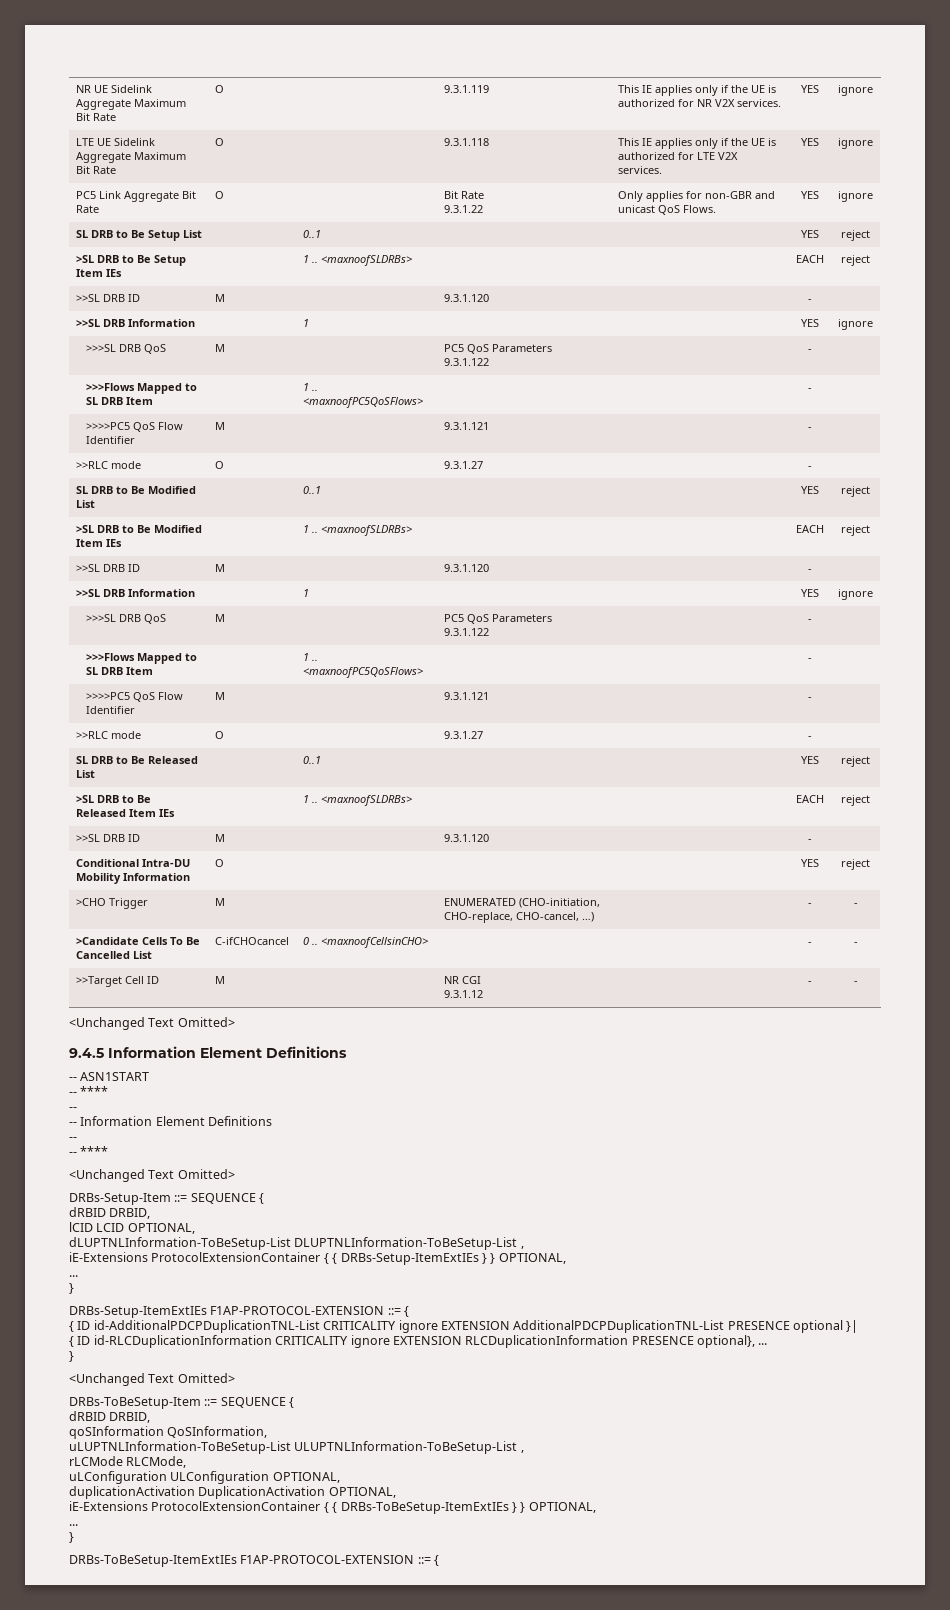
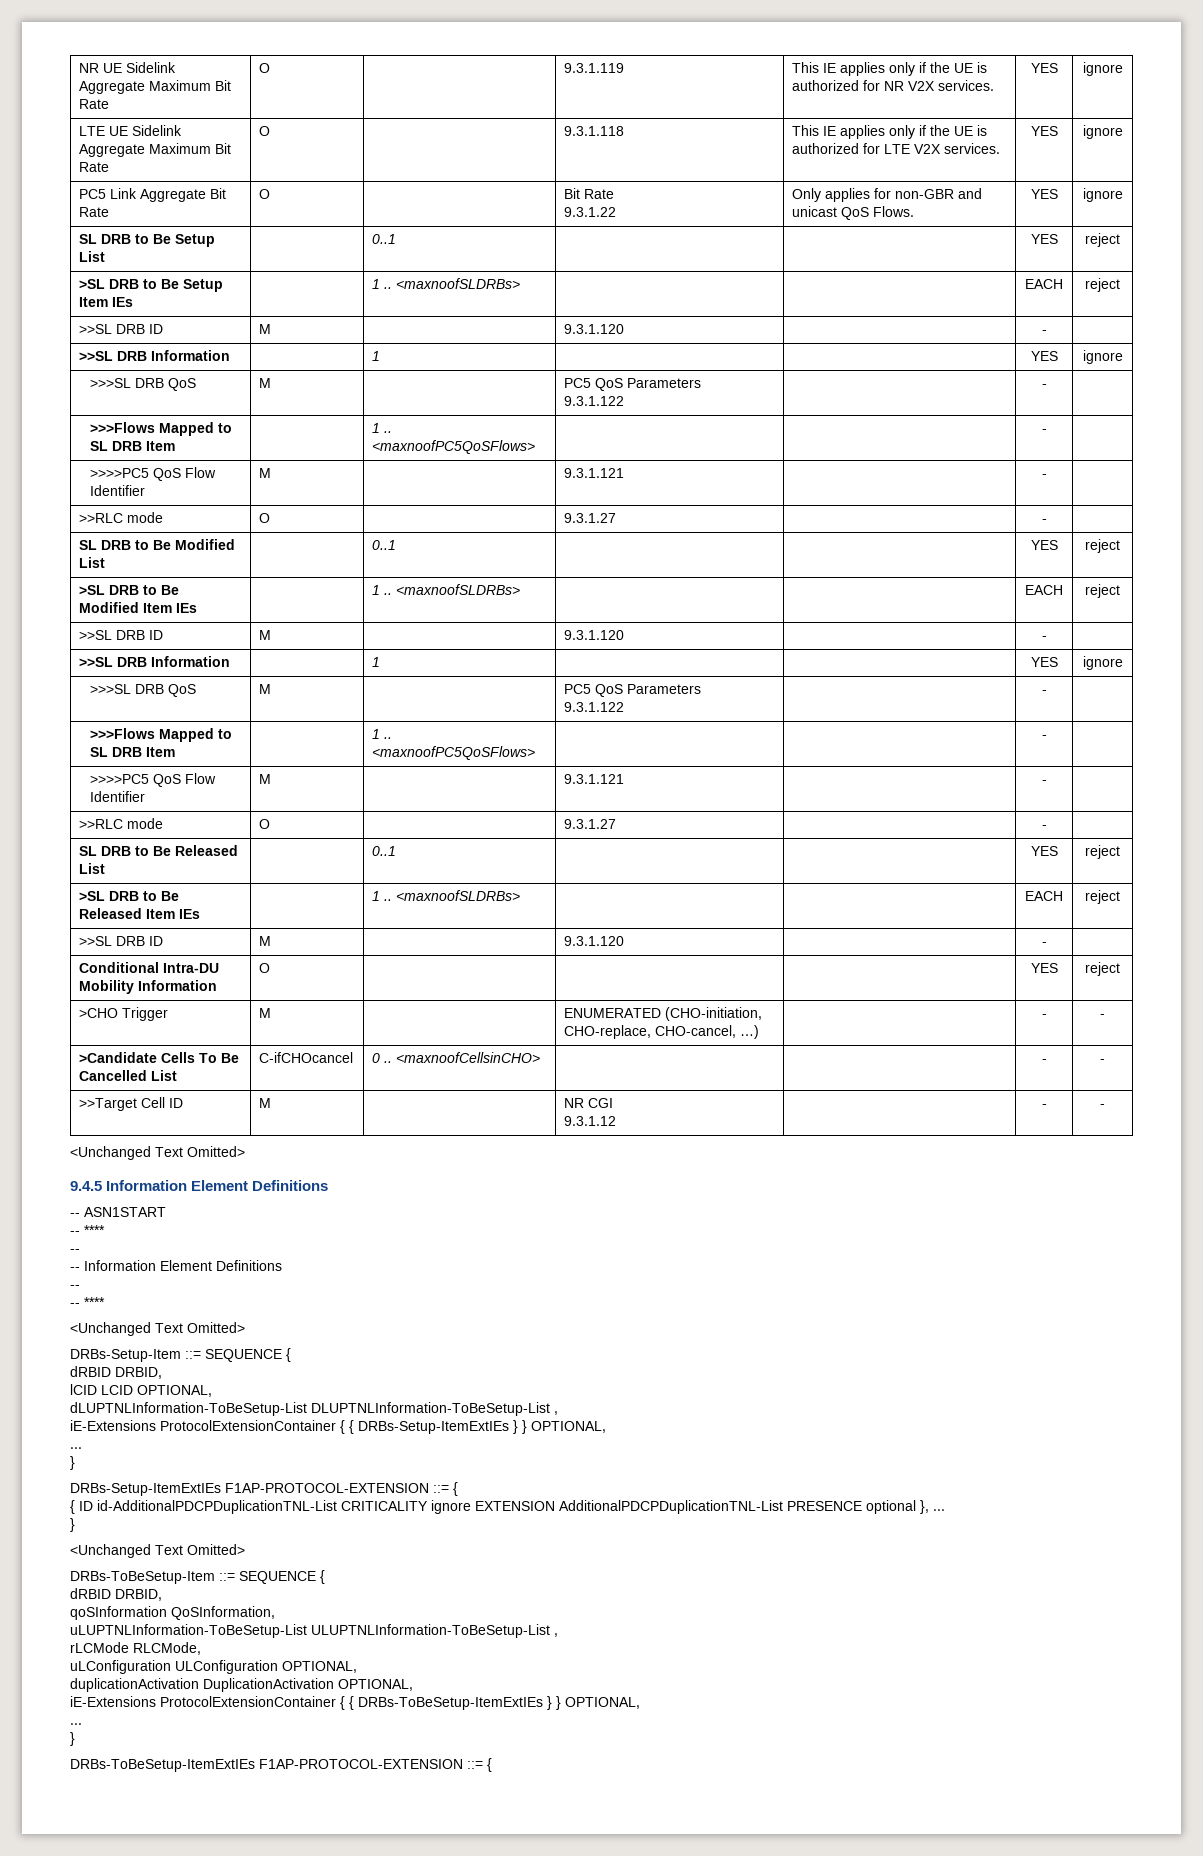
- { ID id-AdditionalPDCPDuplicationTNL-List CRITICALITY ignore EXTENSION AdditionalPDCPDuplicationTNL-List PRESENCE optional }|
- { ID id-RLCDuplicationInformation CRITICALITY ignore EXTENSION RLCDuplicationInformation PRESENCE optional}, ...
+ { ID id-AdditionalPDCPDuplicationTNL-List CRITICALITY ignore EXTENSION AdditionalPDCPDuplicationTNL-List PRESENCE optional }, ...

